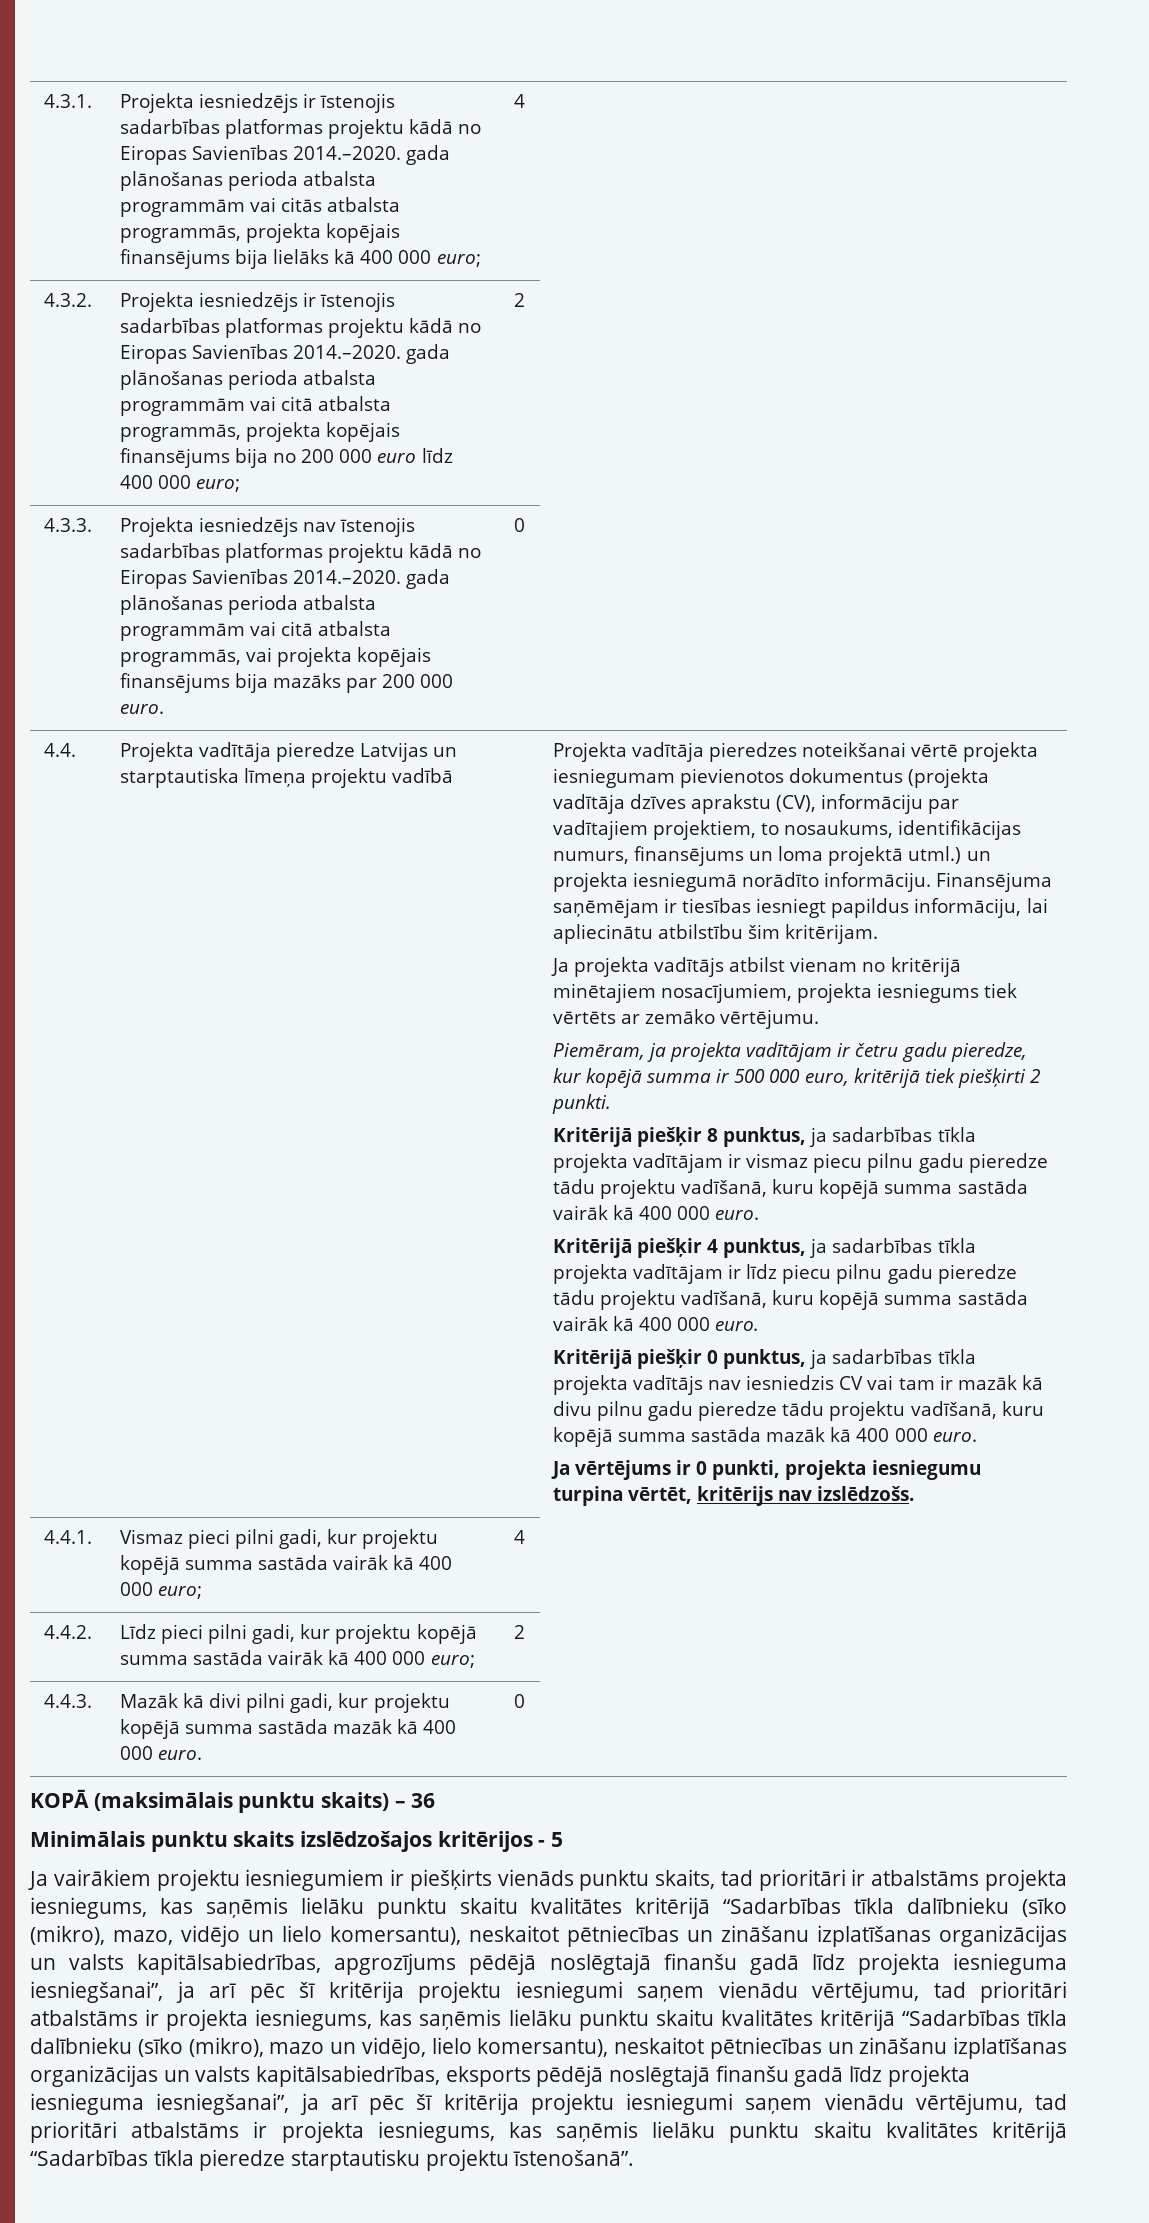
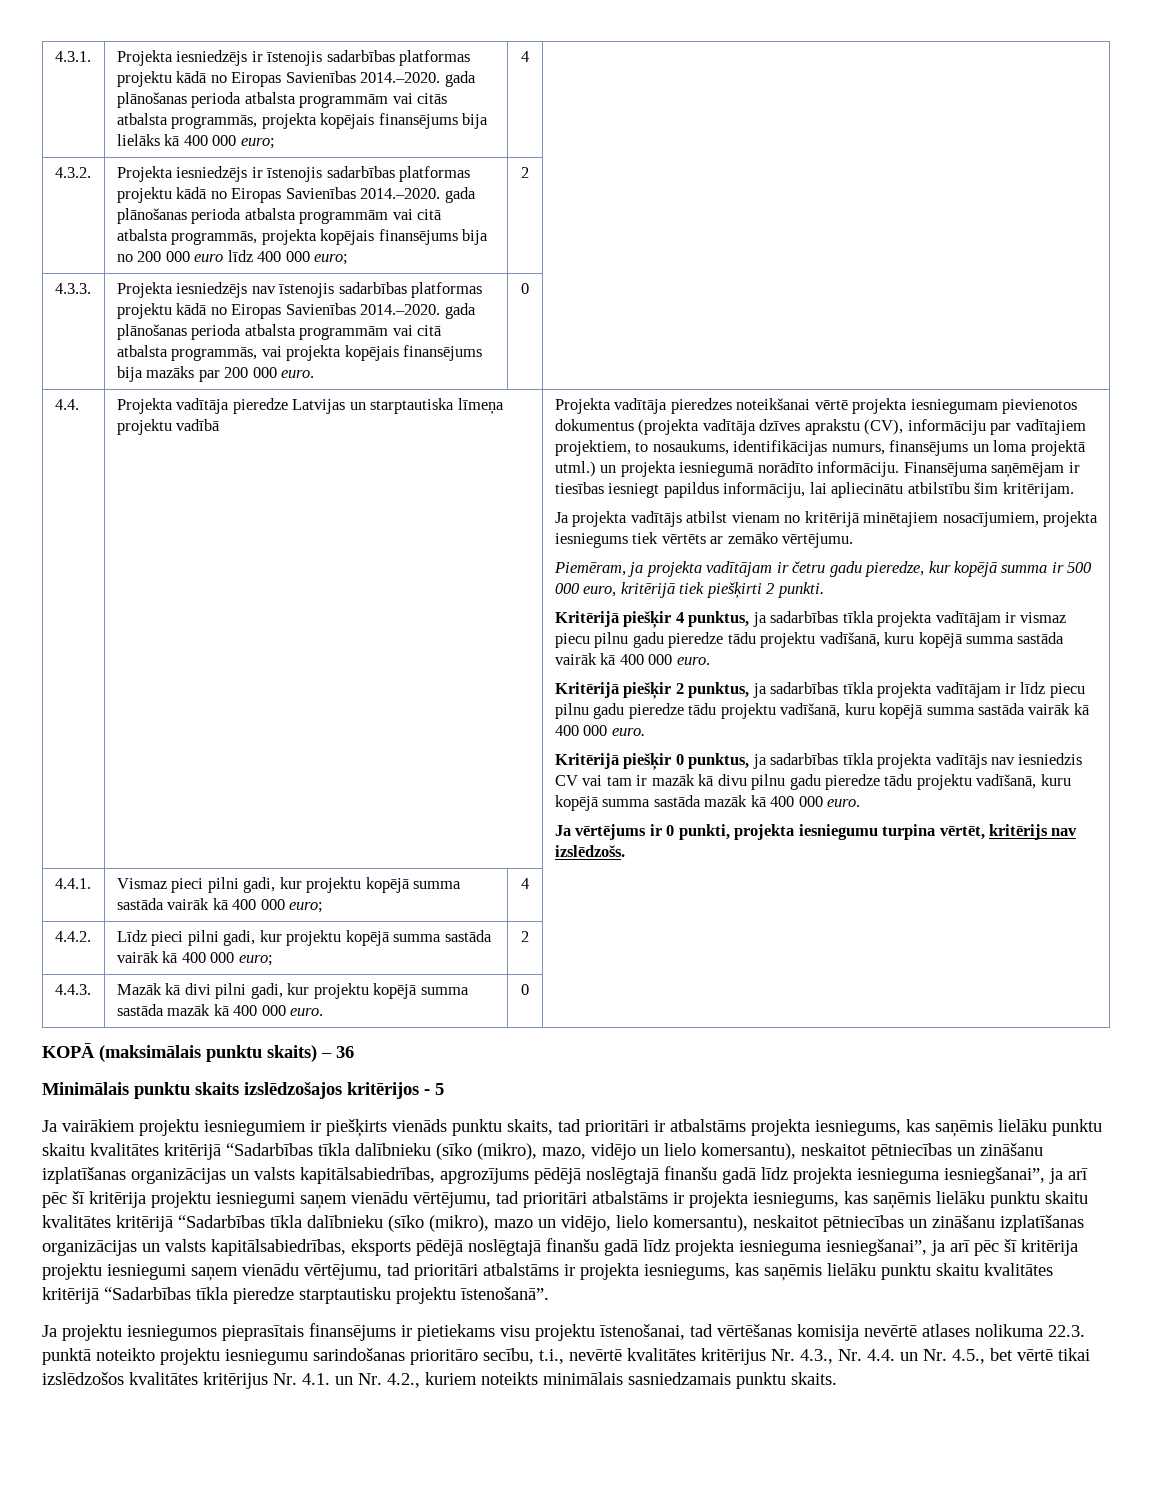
- Kritērijā piešķir 8 punktus, ja sadarbības tīkla projekta vadītājam ir vismaz piecu pilnu gadu pieredze tādu projektu vadīšanā, kuru kopējā summa sastāda vairāk kā 400 000 euro.
+ Kritērijā piešķir 4 punktus, ja sadarbības tīkla projekta vadītājam ir vismaz piecu pilnu gadu pieredze tādu projektu vadīšanā, kuru kopējā summa sastāda vairāk kā 400 000 euro.
- Kritērijā piešķir 4 punktus, ja sadarbības tīkla projekta vadītājam ir līdz piecu pilnu gadu pieredze tādu projektu vadīšanā, kuru kopējā summa sastāda vairāk kā 400 000 euro.
+ Kritērijā piešķir 2 punktus, ja sadarbības tīkla projekta vadītājam ir līdz piecu pilnu gadu pieredze tādu projektu vadīšanā, kuru kopējā summa sastāda vairāk kā 400 000 euro.
+ Ja projektu iesniegumos pieprasītais finansējums ir pietiekams visu projektu īstenošanai, tad vērtēšanas komisija nevērtē atlases nolikuma 22.3. punktā noteikto projektu iesniegumu sarindošanas prioritāro secību, t.i., nevērtē kvalitātes kritērijus Nr. 4.3., Nr. 4.4. un Nr. 4.5., bet vērtē tikai izslēdzošos kvalitātes kritērijus Nr. 4.1. un Nr. 4.2., kuriem noteikts minimālais sasniedzamais punktu skaits.

